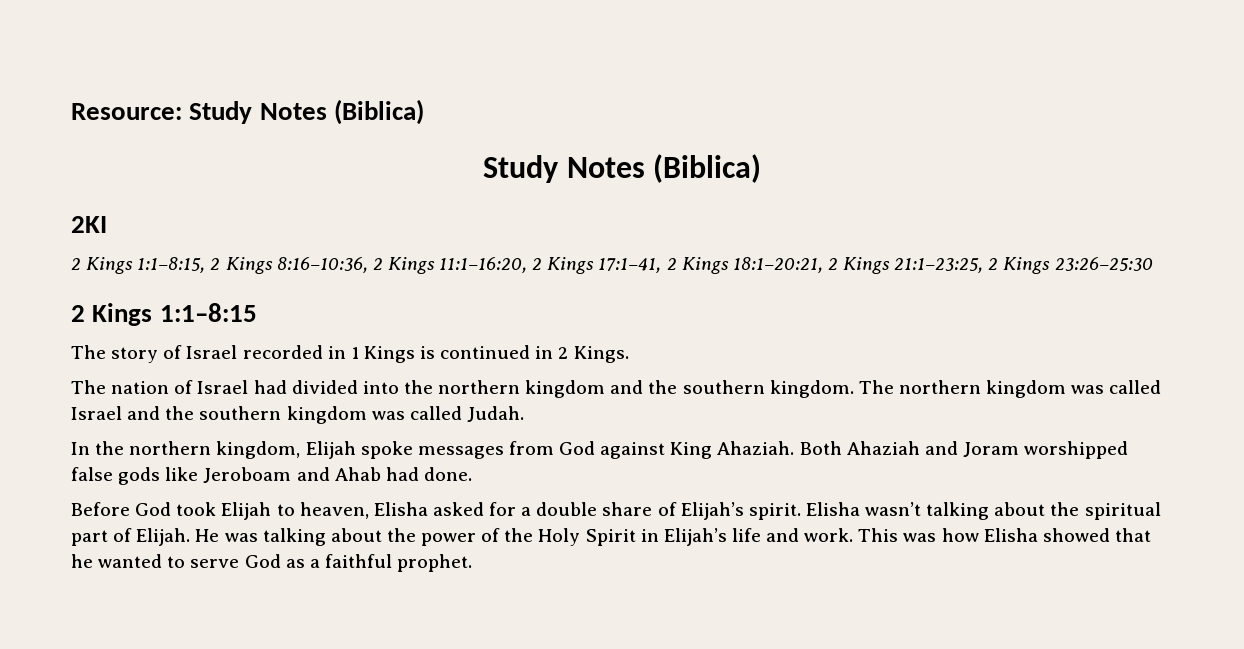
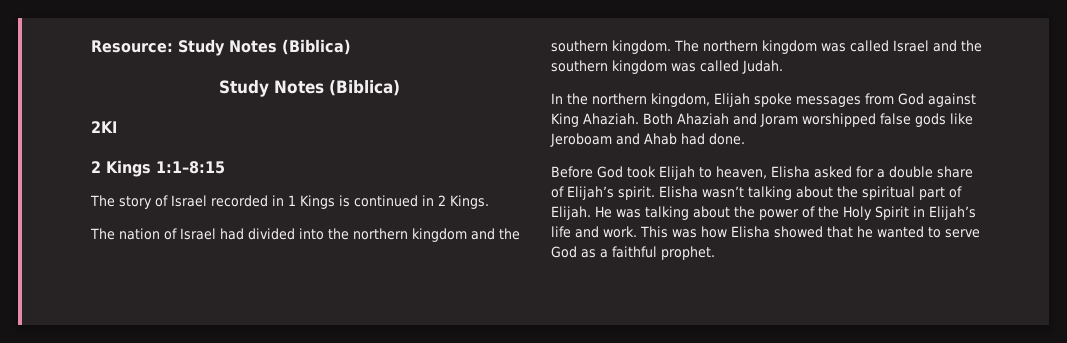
- 2 Kings 1:1–8:15, 2 Kings 8:16–10:36, 2 Kings 11:1–16:20, 2 Kings 17:1–41, 2 Kings 18:1–20:21, 2 Kings 21:1–23:25, 2 Kings 23:26–25:30

